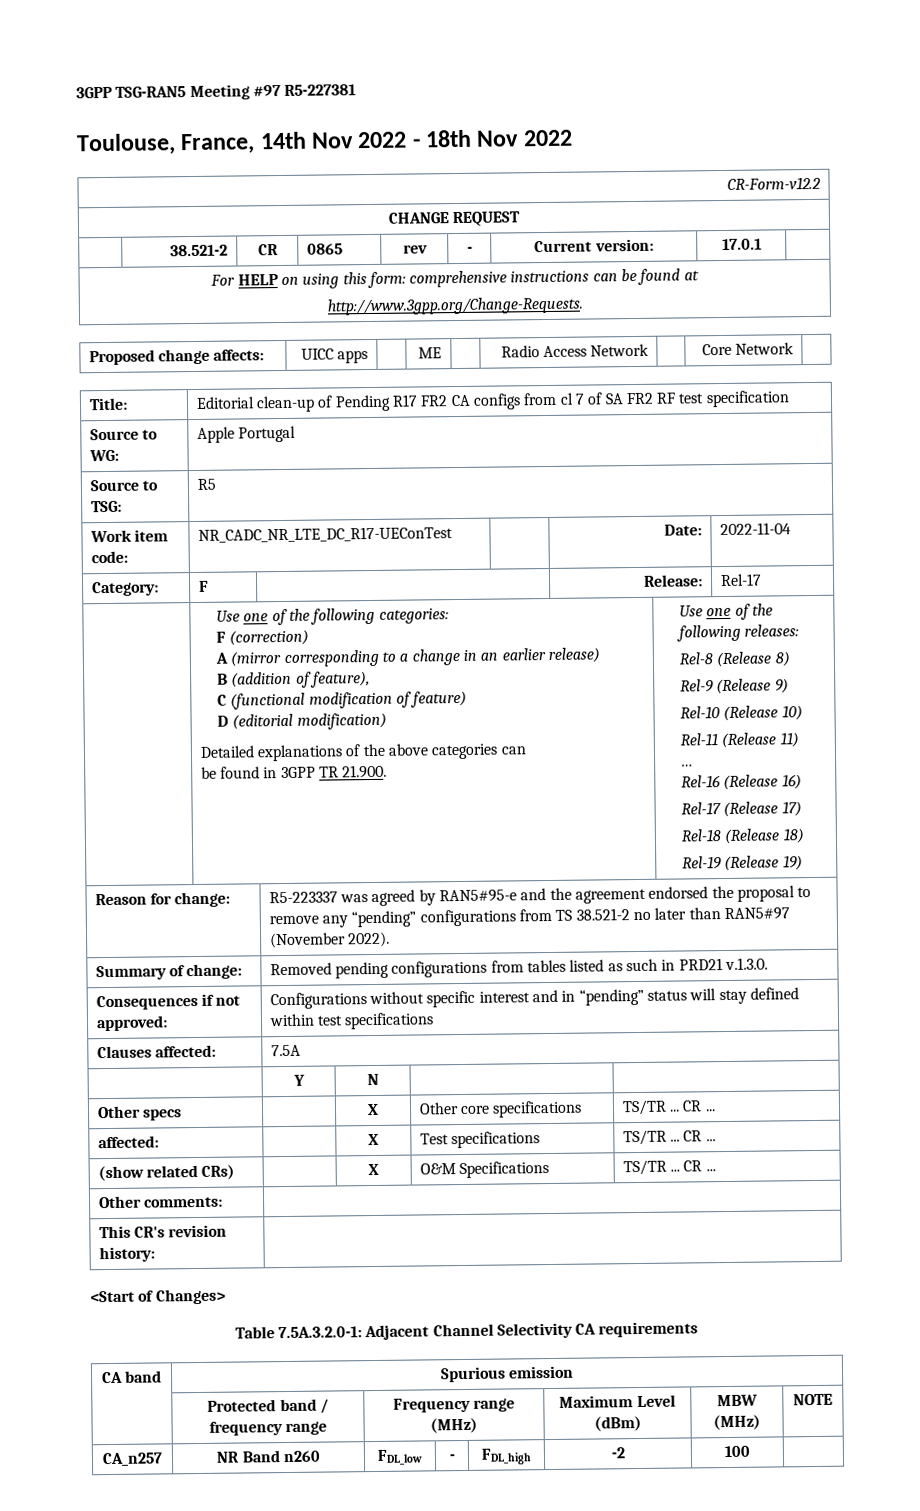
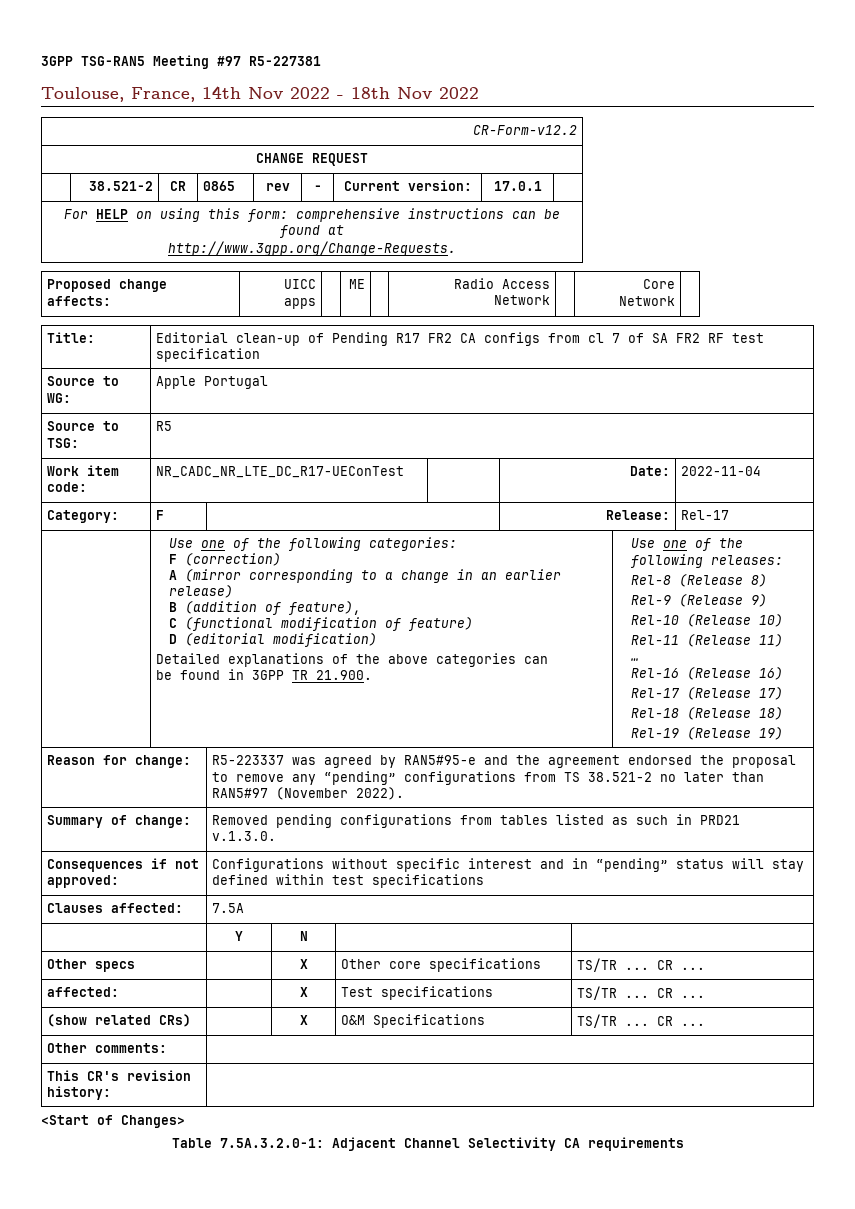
- CA band | Spurious emission
- | Protected band / frequency range | Frequency range (MHz) | Maximum Level (dBm) | MBW (MHz) | NOTE
- CA_n257 | NR Band n260 | FDL_low | - | FDL_high | -2 | 100 |

